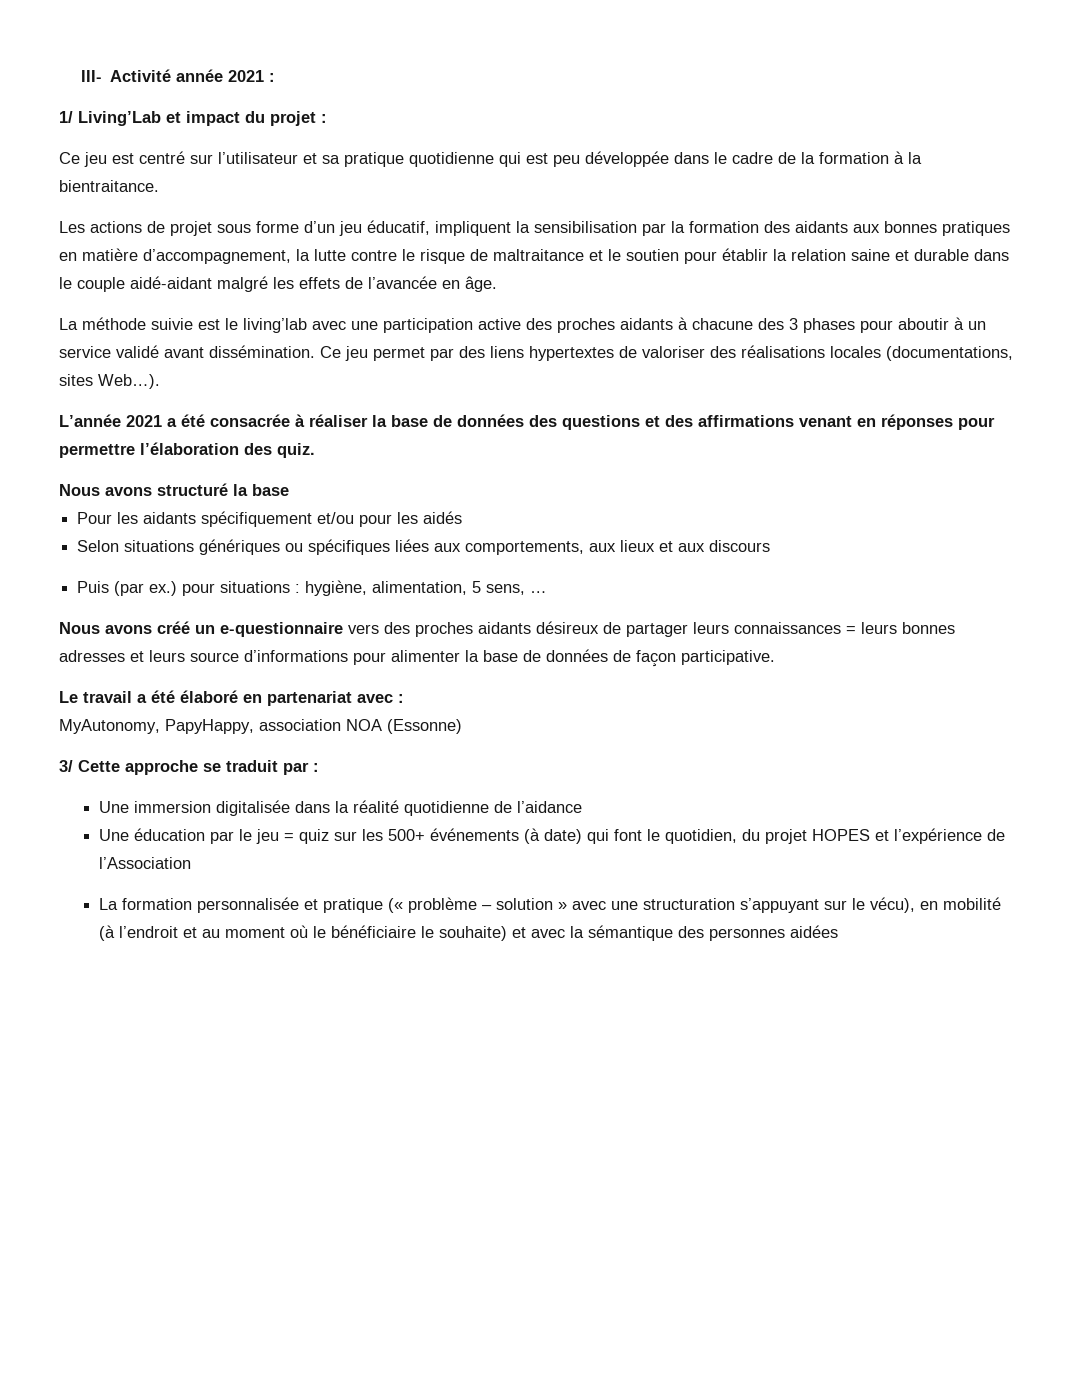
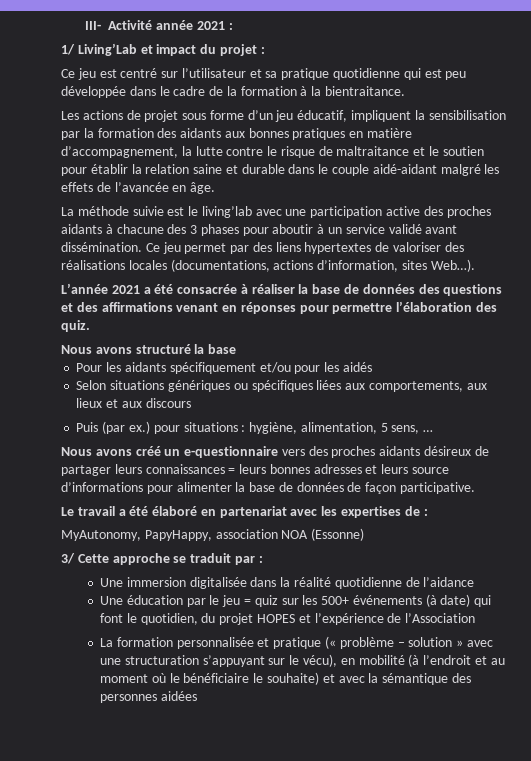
- Ce jeu permet par des liens hypertextes de valoriser des réalisations locales (documentations, sites Web…).
+ Ce jeu permet par des liens hypertextes de valoriser des réalisations locales (documentations, actions d’information, sites Web…).
- Le travail a été élaboré en partenariat avec :
+ Le travail a été élaboré en partenariat avec les expertises de :

